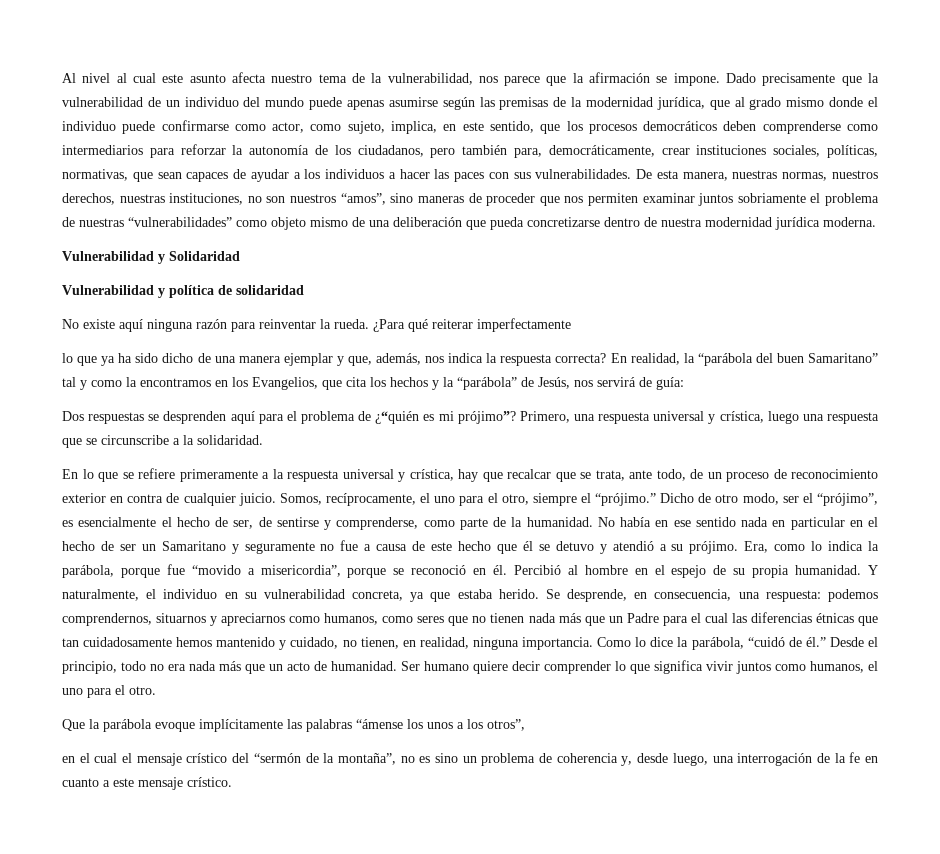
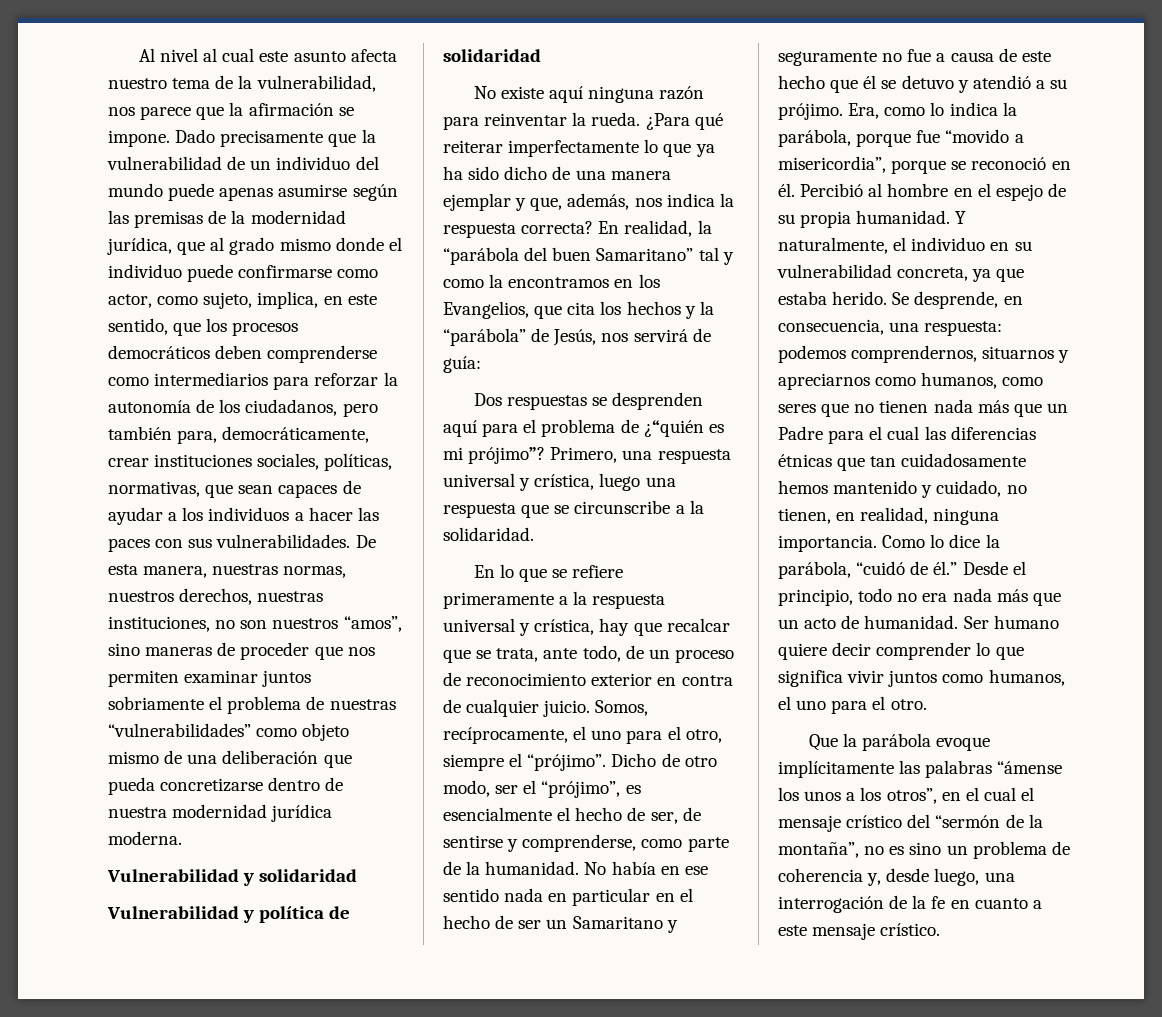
- Vulnerabilidad y Solidaridad
+ Vulnerabilidad y solidaridad
- ¿Para qué reiterar imperfectamente
- lo que ya ha sido dicho de una manera ejemplar y que, además, nos indica la respuesta correcta?
+ ¿Para qué reiterar imperfectamente lo que ya ha sido dicho de una manera ejemplar y que, además, nos indica la respuesta correcta?
- Somos, recíprocamente, el uno para el otro, siempre el “prójimo.”
+ Somos, recíprocamente, el uno para el otro, siempre el “prójimo”.
- Que la parábola evoque implícitamente las palabras “ámense los unos a los otros”,
- en el cual el mensaje crístico del “sermón de la montaña”, no es sino un problema de coherencia y, desde luego, una interrogación de la fe en cuanto a este mensaje crístico.
+ Que la parábola evoque implícitamente las palabras “ámense los unos a los otros”, en el cual el mensaje crístico del “sermón de la montaña”, no es sino un problema de coherencia y, desde luego, una interrogación de la fe en cuanto a este mensaje crístico.

